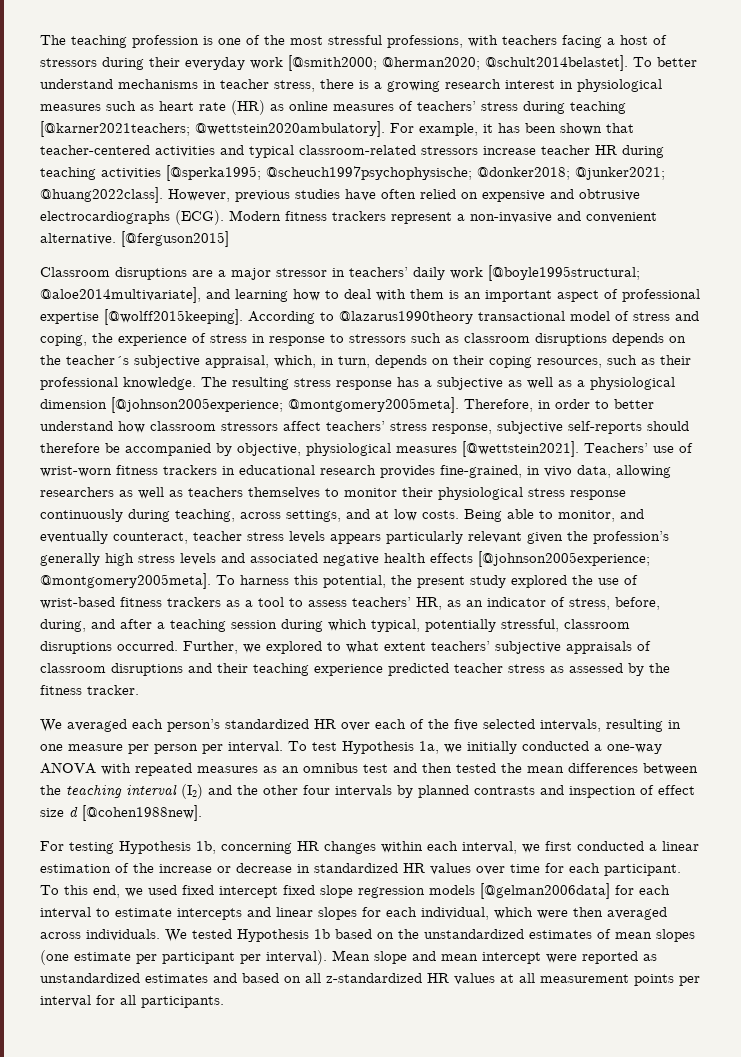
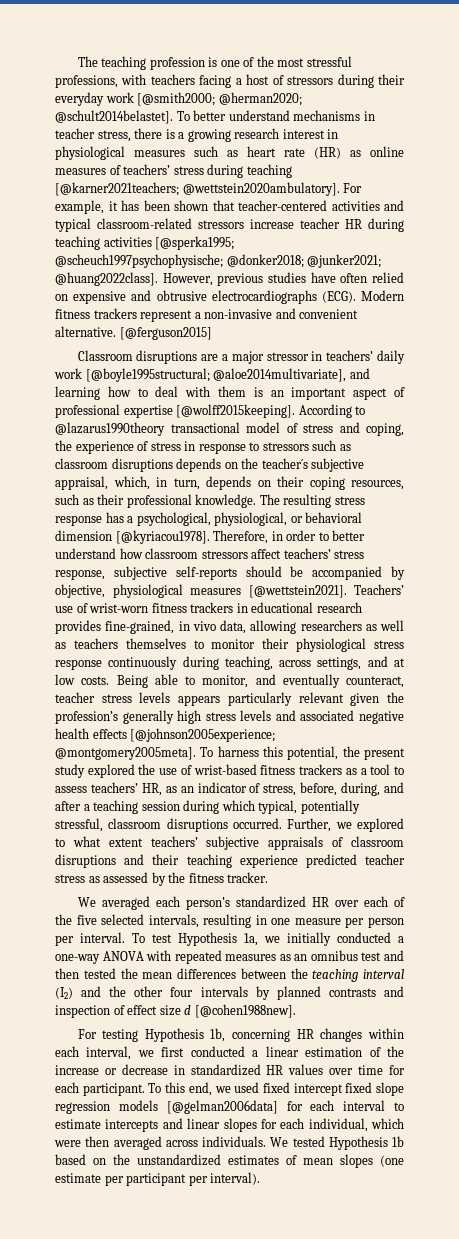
- The resulting stress response has a subjective as well as a physiological dimension [@johnson2005experience; @montgomery2005meta].
+ The resulting stress response has a psychological, physiological, or behavioral dimension [@kyriacou1978].
- Therefore, in order to better understand how classroom stressors affect teachers’ stress response, subjective self-reports should therefore be accompanied by objective, physiological measures [@wettstein2021].
+ Therefore, in order to better understand how classroom stressors affect teachers’ stress response, subjective self-reports should be accompanied by objective, physiological measures [@wettstein2021].
- Mean slope and mean intercept were reported as unstandardized estimates and based on all z-standardized HR values at all measurement points per interval for all participants.

